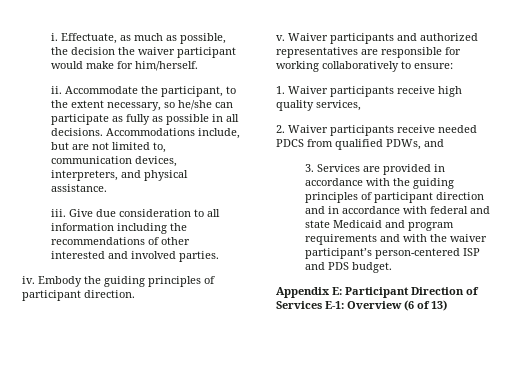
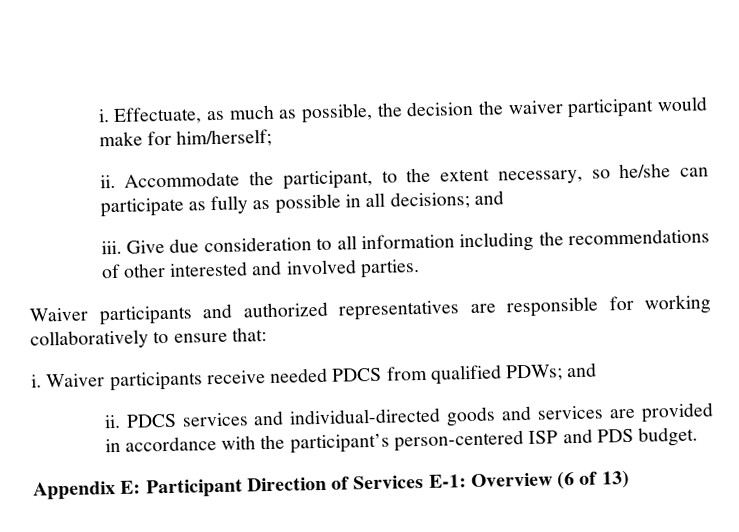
- Effectuate, as much as possible, the decision the waiver participant would make for him/herself.
+ Effectuate, as much as possible, the decision the waiver participant would make for him/herself;
- Accommodate the participant, to the extent necessary, so he/she can participate as fully as possible in all decisions. Accommodations include, but are not limited to, communication devices, interpreters, and physical assistance.
+ Accommodate the participant, to the extent necessary, so he/she can participate as fully as possible in all decisions; and
- iv. Embody the guiding principles of participant direction.
- v. Waiver participants and authorized representatives are responsible for working collaboratively to ensure:
- 1. Waiver participants receive high quality services,
- 2. Waiver participants receive needed PDCS from qualified PDWs, and
- 3. Services are provided in accordance with the guiding principles of participant direction and in accordance with federal and state Medicaid and program requirements and with the waiver participant’s person-centered ISP and PDS budget.
+ Waiver participants and authorized representatives are responsible for working collaboratively to ensure that:
+ i. Waiver participants receive needed PDCS from qualified PDWs; and
+ ii. PDCS services and individual-directed goods and services are provided in accordance with the participant’s person-centered ISP and PDS budget.

